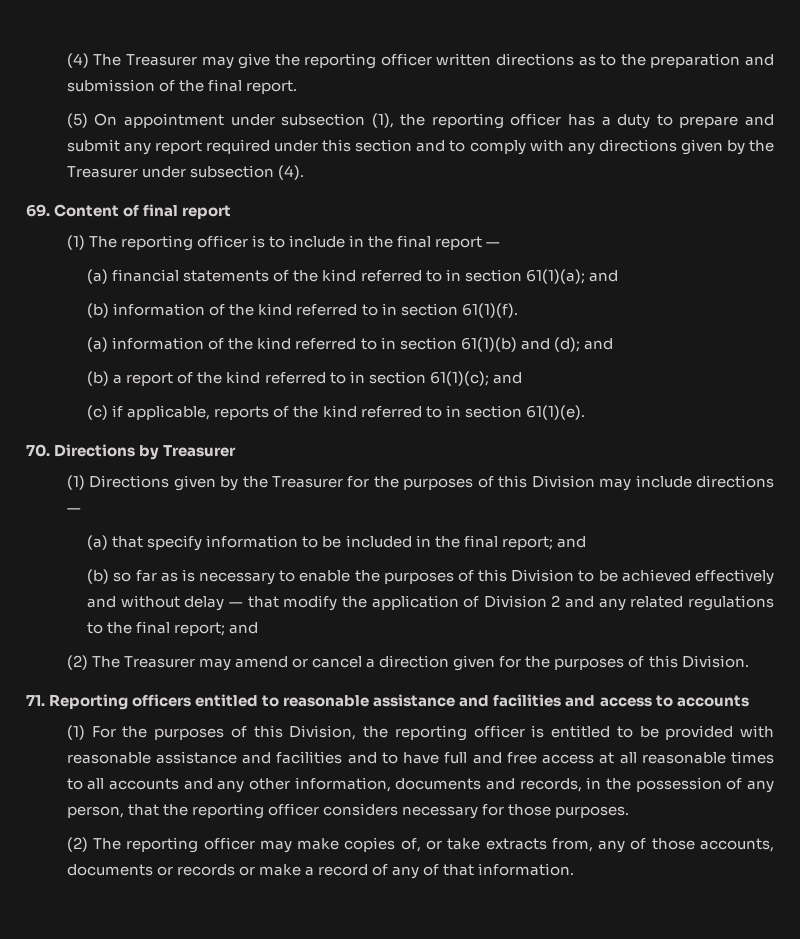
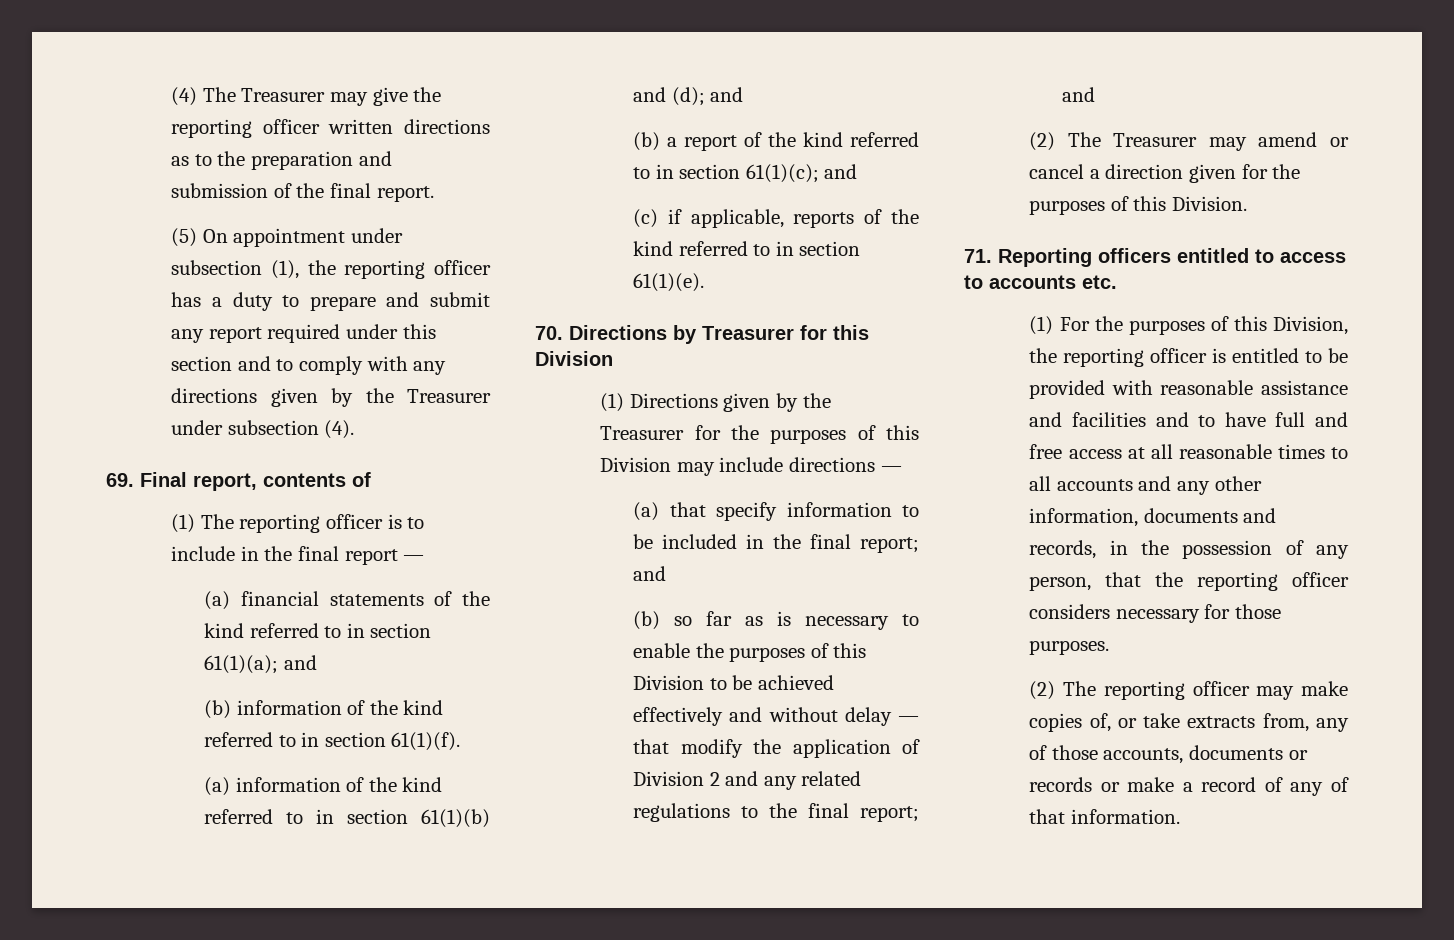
- 69. Content of final report
+ 69. Final report, contents of
- 70. Directions by Treasurer
+ 70. Directions by Treasurer for this Division
- 71. Reporting officers entitled to reasonable assistance and facilities and access to accounts
+ 71. Reporting officers entitled to access to accounts etc.

